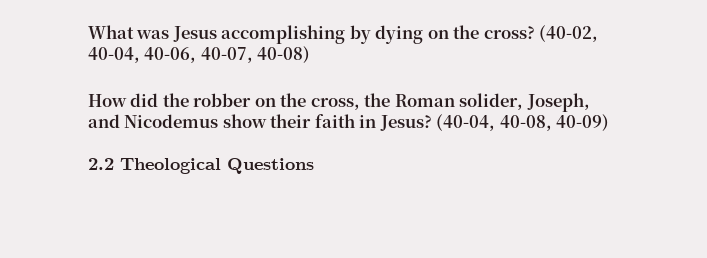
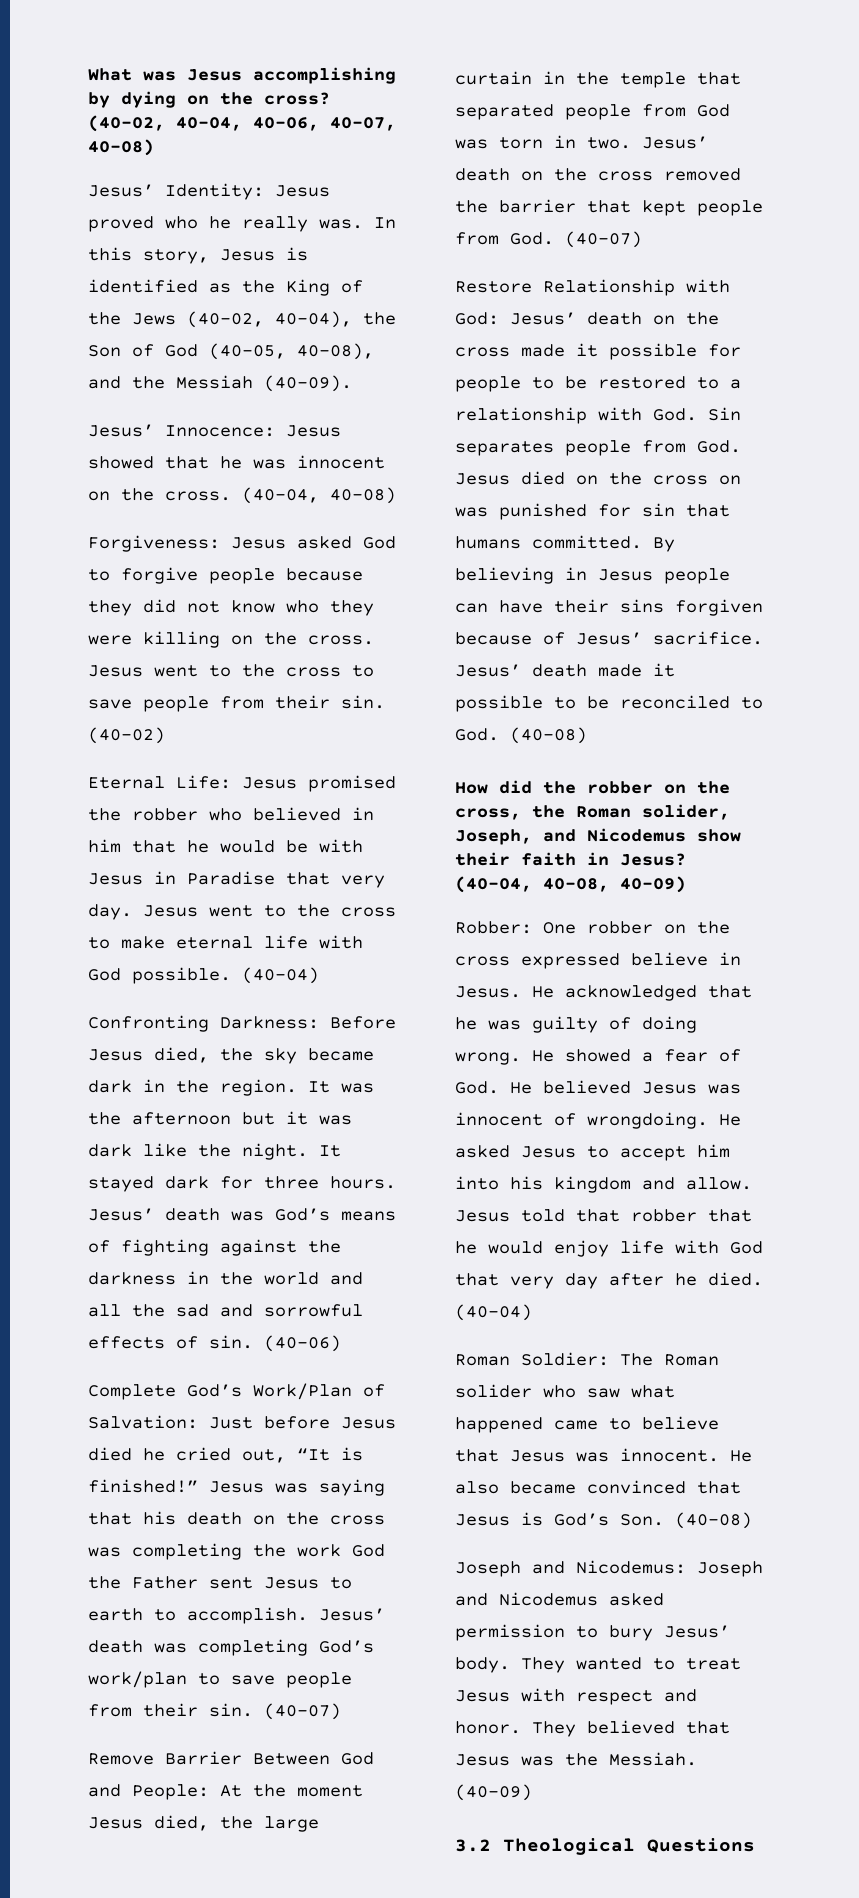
+ Jesus’ Identity: Jesus proved who he really was. In this story, Jesus is identified as the King of the Jews (40-02, 40-04), the Son of God (40-05, 40-08), and the Messiah (40-09).
+ Jesus’ Innocence: Jesus showed that he was innocent on the cross. (40-04, 40-08)
+ Forgiveness: Jesus asked God to forgive people because they did not know who they were killing on the cross. Jesus went to the cross to save people from their sin. (40-02)
+ Eternal Life: Jesus promised the robber who believed in him that he would be with Jesus in Paradise that very day. Jesus went to the cross to make eternal life with God possible. (40-04)
+ Confronting Darkness: Before Jesus died, the sky became dark in the region. It was the afternoon but it was dark like the night. It stayed dark for three hours. Jesus’ death was God’s means of fighting against the darkness in the world and all the sad and sorrowful effects of sin. (40-06)
+ Complete God’s Work/Plan of Salvation: Just before Jesus died he cried out, “It is finished!” Jesus was saying that his death on the cross was completing the work God the Father sent Jesus to earth to accomplish. Jesus’ death was completing God’s work/plan to save people from their sin. (40-07)
+ Remove Barrier Between God and People: At the moment Jesus died, the large curtain in the temple that separated people from God was torn in two. Jesus’ death on the cross removed the barrier that kept people from God. (40-07)
+ Restore Relationship with God: Jesus’ death on the cross made it possible for people to be restored to a relationship with God. Sin separates people from God. Jesus died on the cross on was punished for sin that humans committed. By believing in Jesus people can have their sins forgiven because of Jesus’ sacrifice. Jesus’ death made it possible to be reconciled to God. (40-08)
- 2.2 Theological Questions
+ Robber: One robber on the cross expressed believe in Jesus. He acknowledged that he was guilty of doing wrong. He showed a fear of God. He believed Jesus was innocent of wrongdoing. He asked Jesus to accept him into his kingdom and allow. Jesus told that robber that he would enjoy life with God that very day after he died. (40-04)
+ Roman Soldier: The Roman solider who saw what happened came to believe that Jesus was innocent. He also became convinced that Jesus is God’s Son. (40-08)
+ Joseph and Nicodemus: Joseph and Nicodemus asked permission to bury Jesus’ body. They wanted to treat Jesus with respect and honor. They believed that Jesus was the Messiah. (40-09)
+ 3.2 Theological Questions

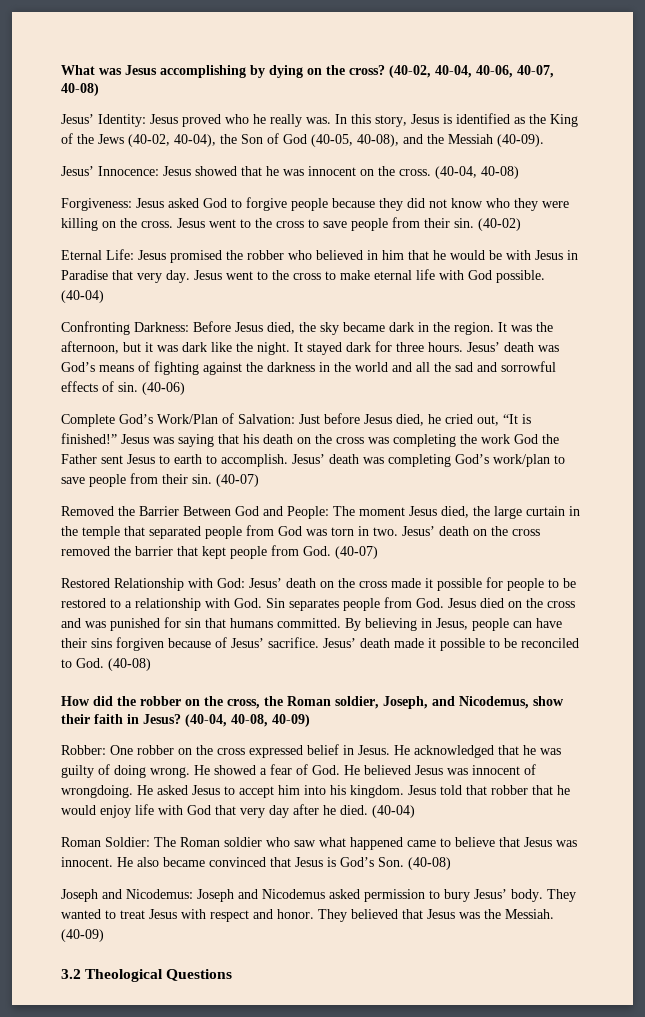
- It was the afternoon but it was dark like the night.
+ It was the afternoon, but it was dark like the night.
- Complete God’s Work/Plan of Salvation: Just before Jesus died he cried out, “It is finished!”
+ Complete God’s Work/Plan of Salvation: Just before Jesus died, he cried out, “It is finished!”
- Remove Barrier Between God and People: At the moment Jesus died, the large curtain in the temple that separated people from God was torn in two.
+ Removed the Barrier Between God and People: The moment Jesus died, the large curtain in the temple that separated people from God was torn in two.
- Restore Relationship with God: Jesus’ death on the cross made it possible for people to be restored to a relationship with God. Sin separates people from God. Jesus died on the cross on was punished for sin that humans committed.
+ Restored Relationship with God: Jesus’ death on the cross made it possible for people to be restored to a relationship with God. Sin separates people from God. Jesus died on the cross and was punished for sin that humans committed.
- By believing in Jesus people can have their sins forgiven because of Jesus’ sacrifice.
+ By believing in Jesus, people can have their sins forgiven because of Jesus’ sacrifice.
- How did the robber on the cross, the Roman solider, Joseph, and Nicodemus show their faith in Jesus?
+ How did the robber on the cross, the Roman soldier, Joseph, and Nicodemus, show their faith in Jesus?
- Robber: One robber on the cross expressed believe in Jesus.
+ Robber: One robber on the cross expressed belief in Jesus.
- He asked Jesus to accept him into his kingdom and allow.
+ He asked Jesus to accept him into his kingdom.
- Roman Soldier: The Roman solider who saw what happened came to believe that Jesus was innocent.
+ Roman Soldier: The Roman soldier who saw what happened came to believe that Jesus was innocent.

